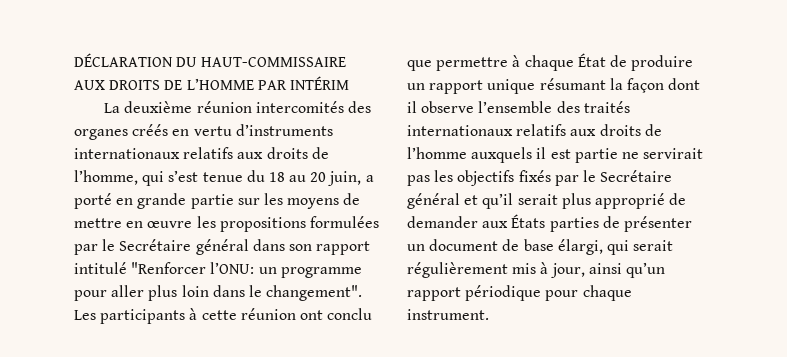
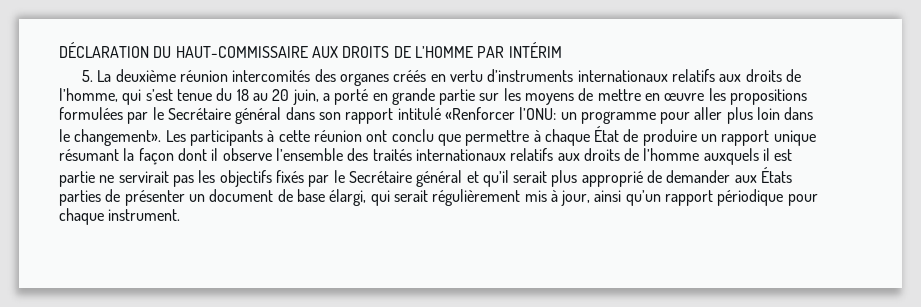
- La deuxième réunion intercomités des organes créés en vertu d’instruments internationaux relatifs aux droits de l’homme, qui s’est tenue du 18 au 20 juin, a porté en grande partie sur les moyens de mettre en œuvre les propositions formulées par le Secrétaire général dans son rapport intitulé "Renforcer l’ONU: un programme pour aller plus loin dans le changement".
+ 5. La deuxième réunion intercomités des organes créés en vertu d’instruments internationaux relatifs aux droits de l’homme, qui s’est tenue du 18 au 20 juin, a porté en grande partie sur les moyens de mettre en œuvre les propositions formulées par le Secrétaire général dans son rapport intitulé «Renforcer l’ONU: un programme pour aller plus loin dans le changement».

